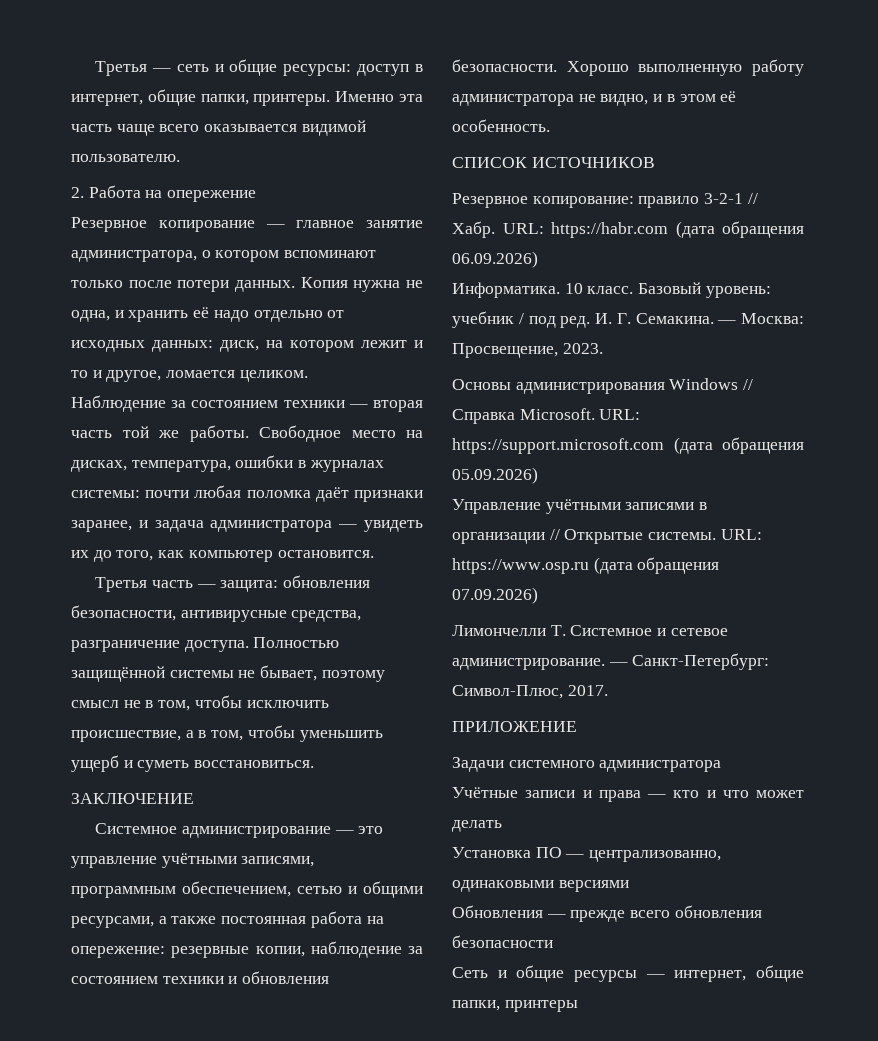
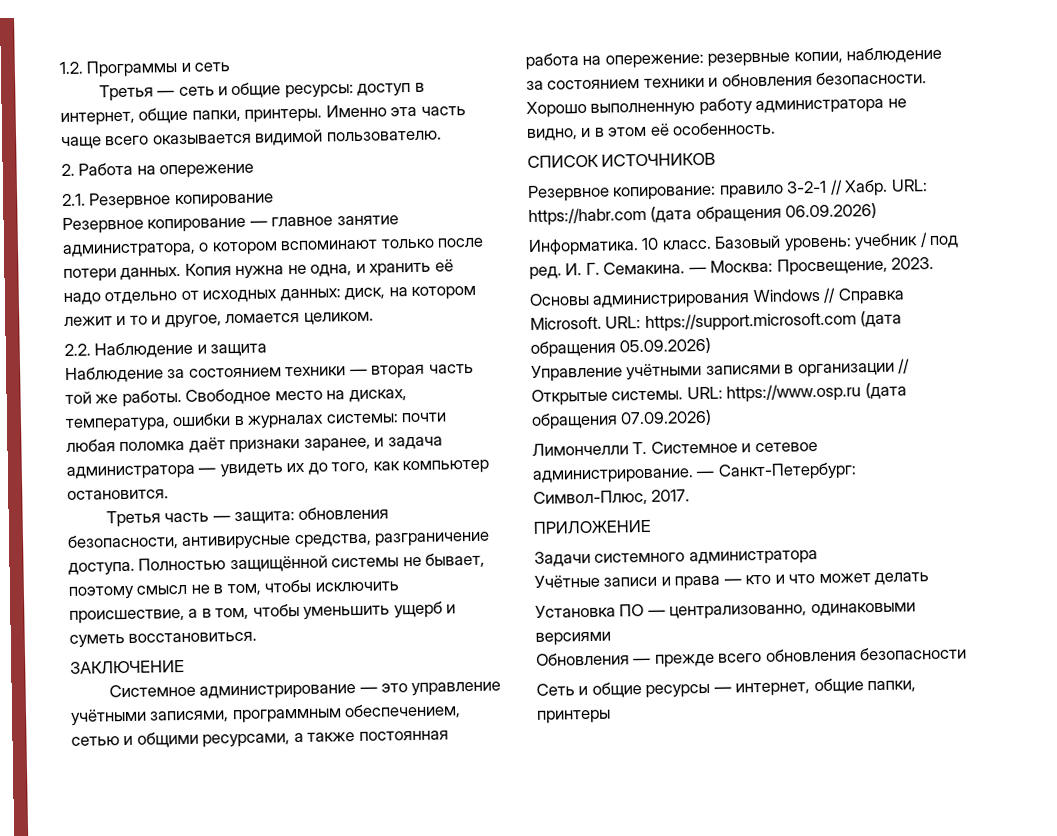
+ 1.2. Программы и сеть
+ 2.1. Резервное копирование
+ 2.2. Наблюдение и защита

